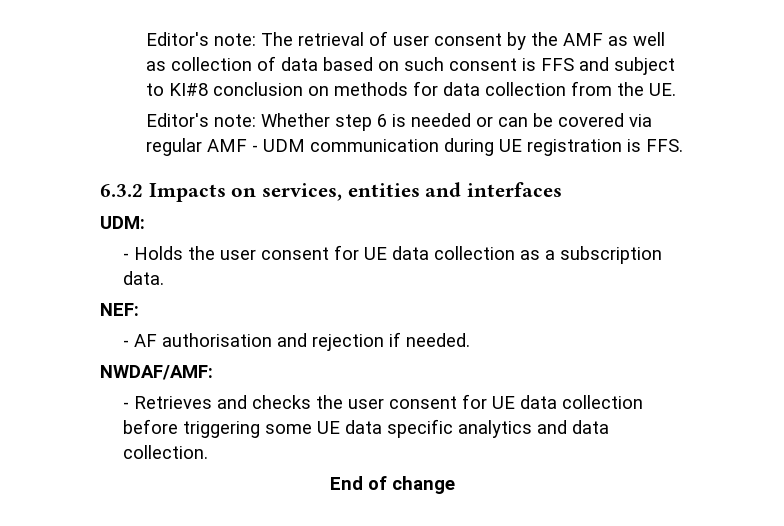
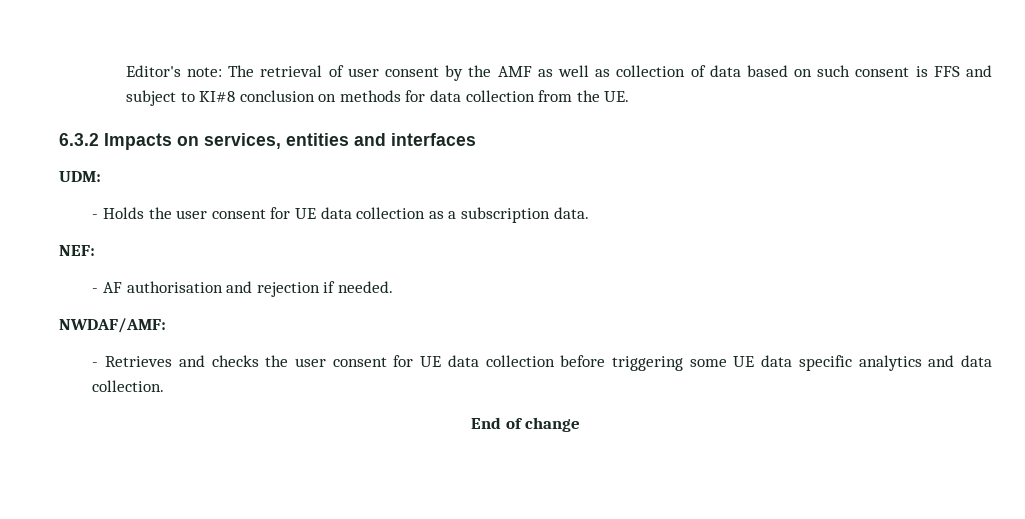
- Editor's note: Whether step 6 is needed or can be covered via regular AMF - UDM communication during UE registration is FFS.

